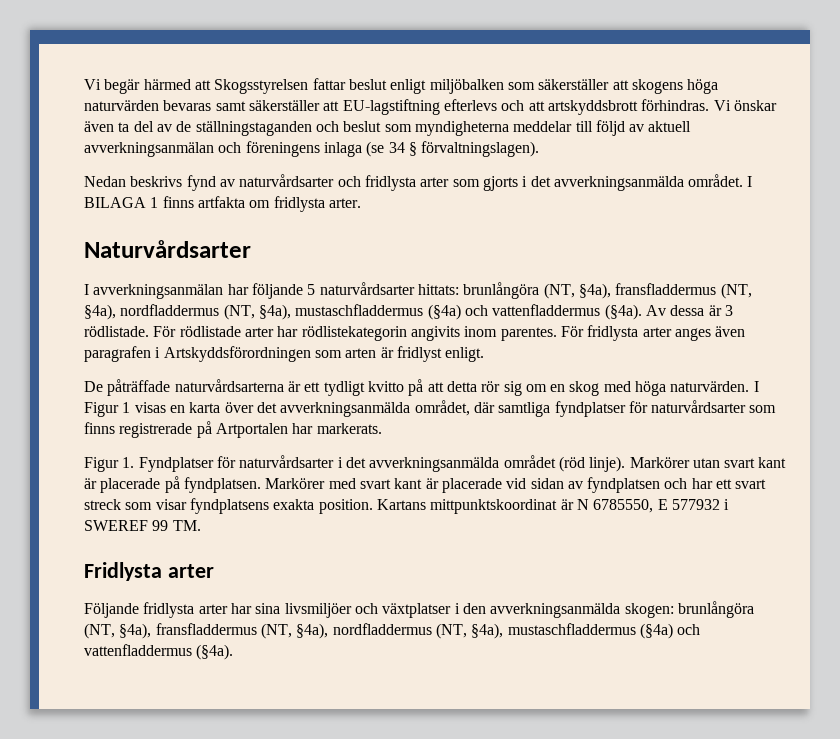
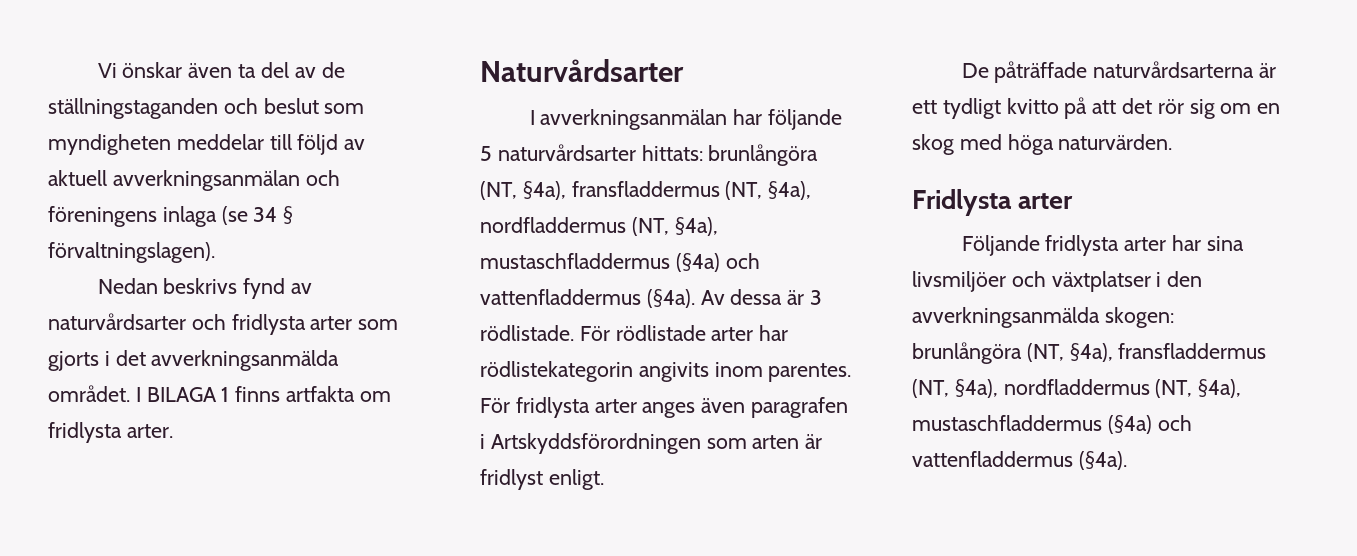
- Vi begär härmed att Skogsstyrelsen fattar beslut enligt miljöbalken som säkerställer att skogens höga naturvärden bevaras samt säkerställer att EU-lagstiftning efterlevs och att artskyddsbrott förhindras. Vi önskar även ta del av de ställningstaganden och beslut som myndigheterna meddelar till följd av aktuell avverkningsanmälan och föreningens inlaga (se 34 § förvaltningslagen).
+ Vi önskar även ta del av de ställningstaganden och beslut som myndigheten meddelar till följd av aktuell avverkningsanmälan och föreningens inlaga (se 34 § förvaltningslagen).
- De påträffade naturvårdsarterna är ett tydligt kvitto på att detta rör sig om en skog med höga naturvärden. I Figur 1 visas en karta över det avverkningsanmälda området, där samtliga fyndplatser för naturvårdsarter som finns registrerade på Artportalen har markerats.
- Figur 1. Fyndplatser för naturvårdsarter i det avverkningsanmälda området (röd linje). Markörer utan svart kant är placerade på fyndplatsen. Markörer med svart kant är placerade vid sidan av fyndplatsen och har ett svart streck som visar fyndplatsens exakta position. Kartans mittpunktskoordinat är N 6785550, E 577932 i SWEREF 99 TM.
+ De påträffade naturvårdsarterna är ett tydligt kvitto på att det rör sig om en skog med höga naturvärden.

